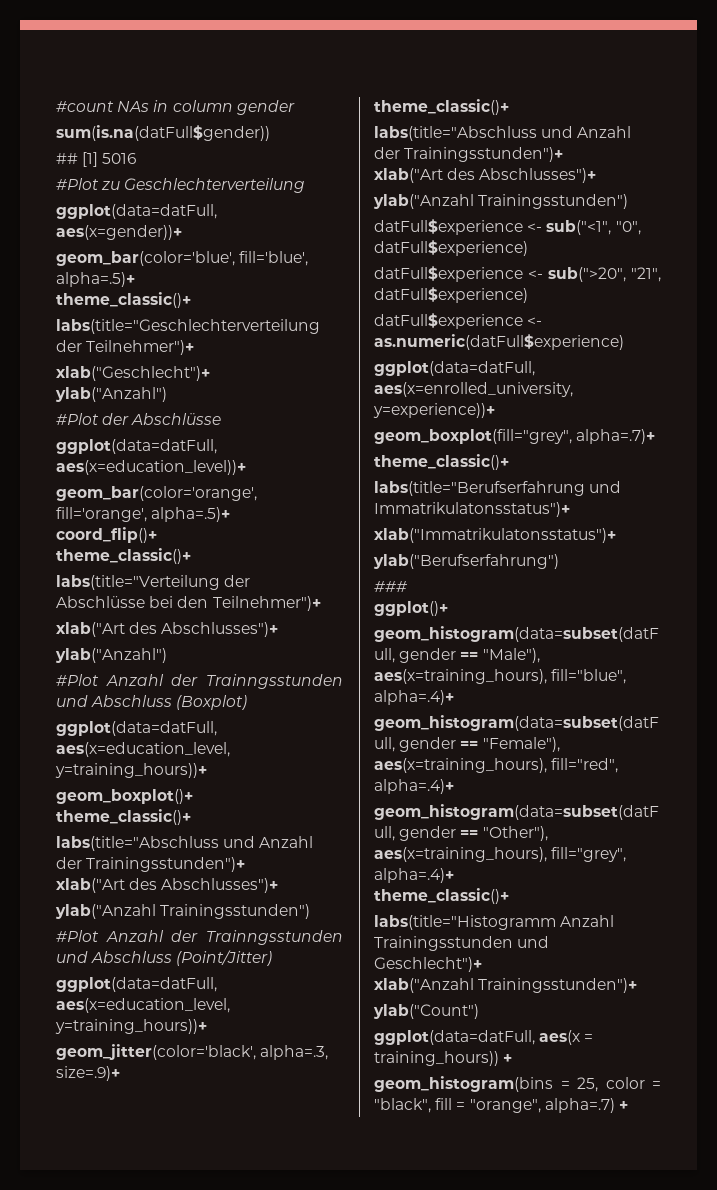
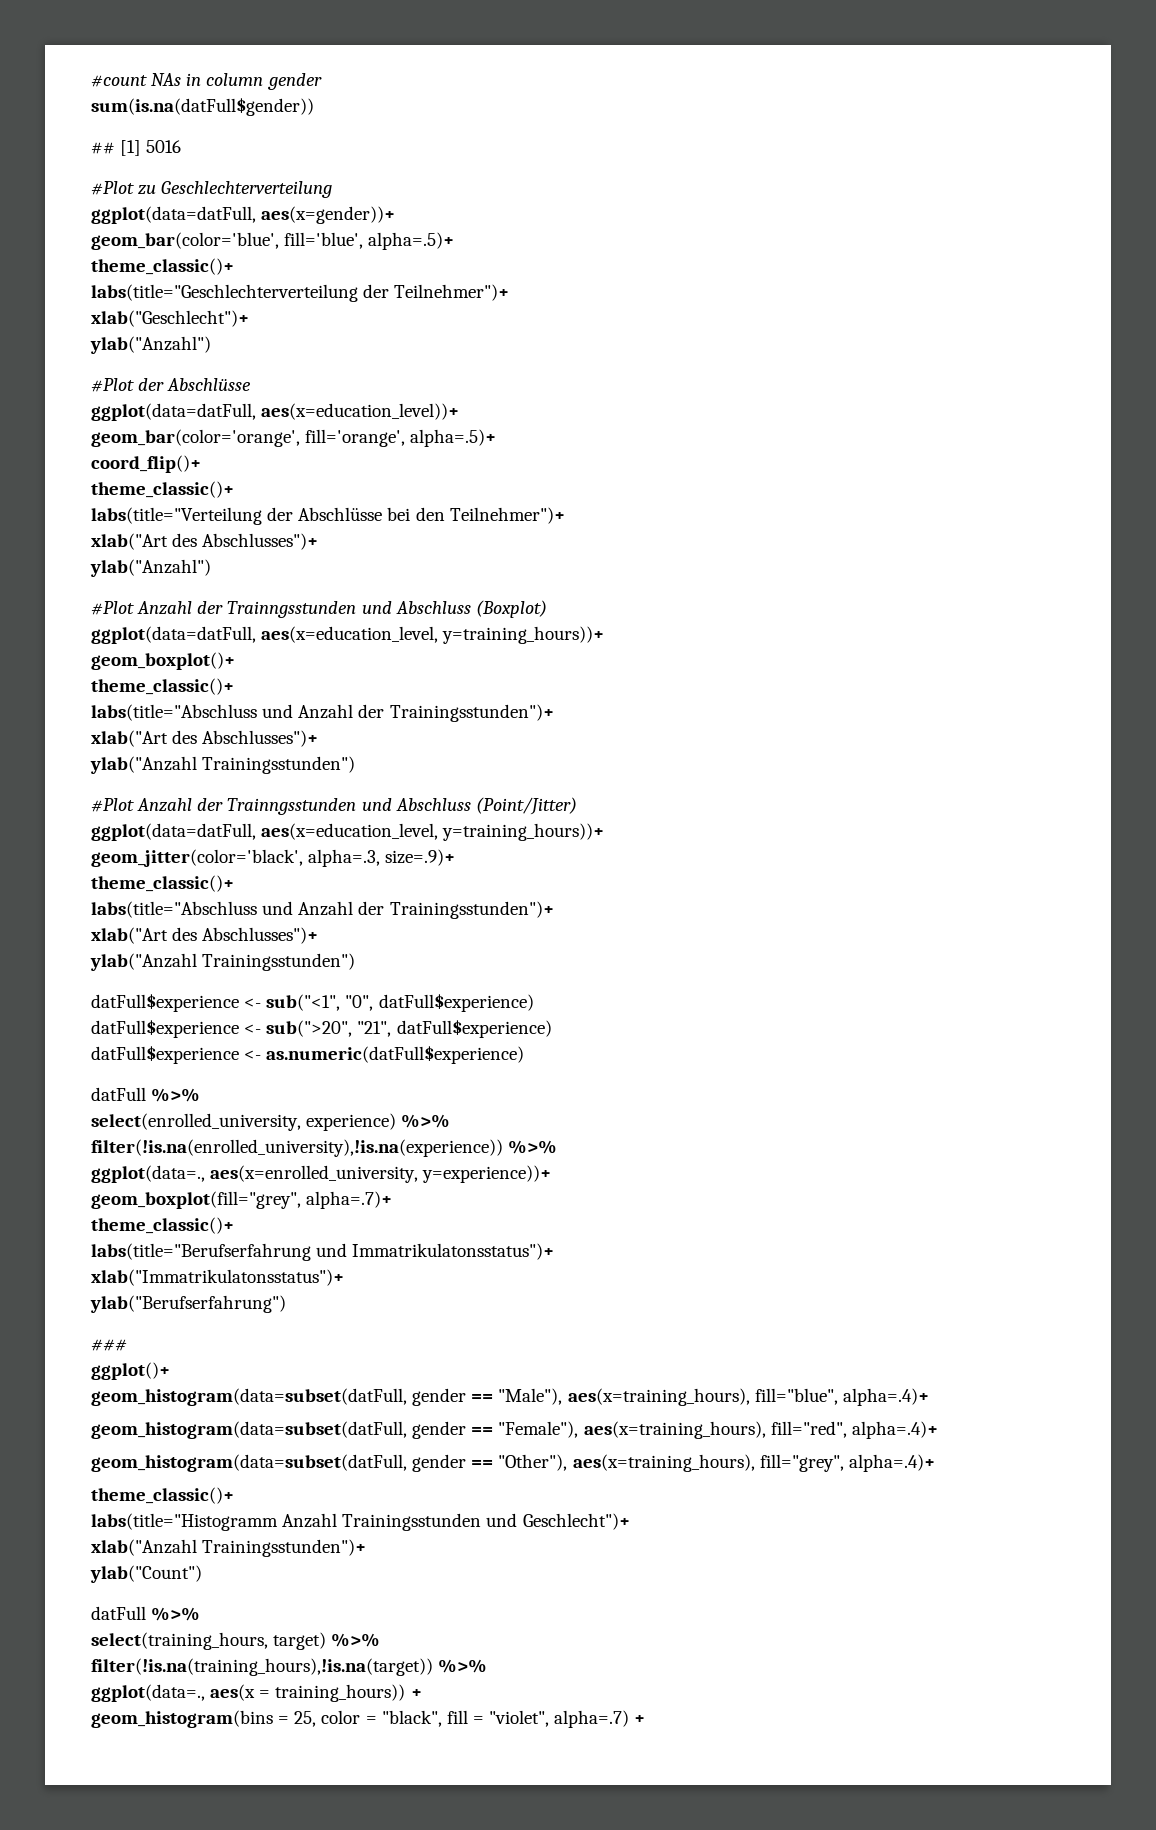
  datFull$experience <- as.numeric(datFull$experience)
- ggplot(data=datFull, aes(x=enrolled_university, y=experience))+
+ datFull %>%
+ select(enrolled_university, experience) %>%
+ filter(!is.na(enrolled_university),!is.na(experience)) %>%
+ ggplot(data=., aes(x=enrolled_university, y=experience))+
  ylab("Count")
- ggplot(data=datFull, aes(x = training_hours)) +
+ datFull %>%
+ select(training_hours, target) %>%
+ filter(!is.na(training_hours),!is.na(target)) %>%
+ ggplot(data=., aes(x = training_hours)) +
- geom_histogram(bins = 25, color = "black", fill = "orange", alpha=.7) +
+ geom_histogram(bins = 25, color = "black", fill = "violet", alpha=.7) +

